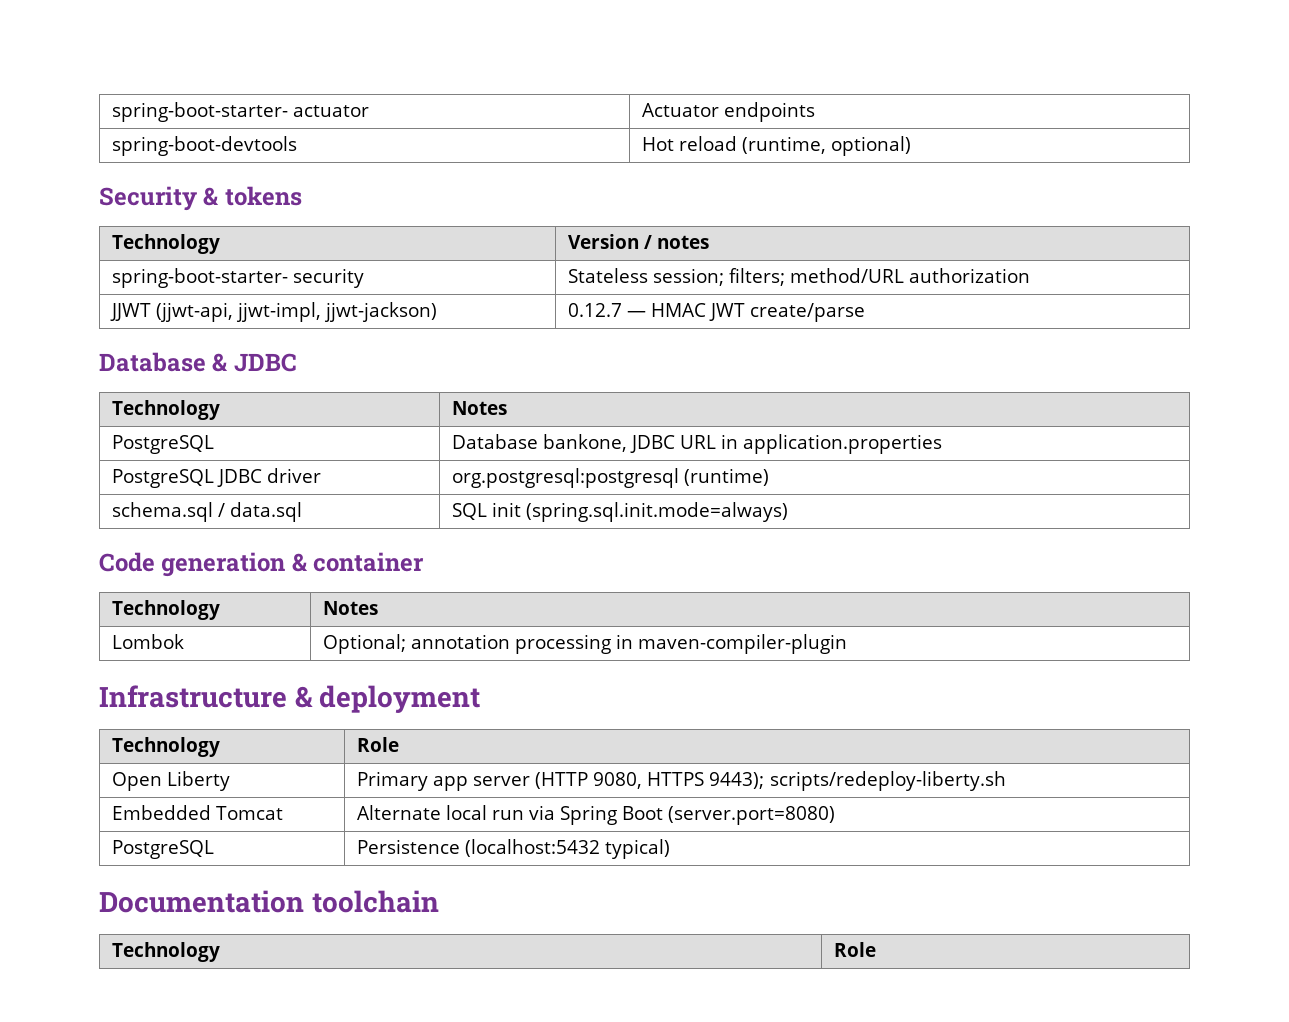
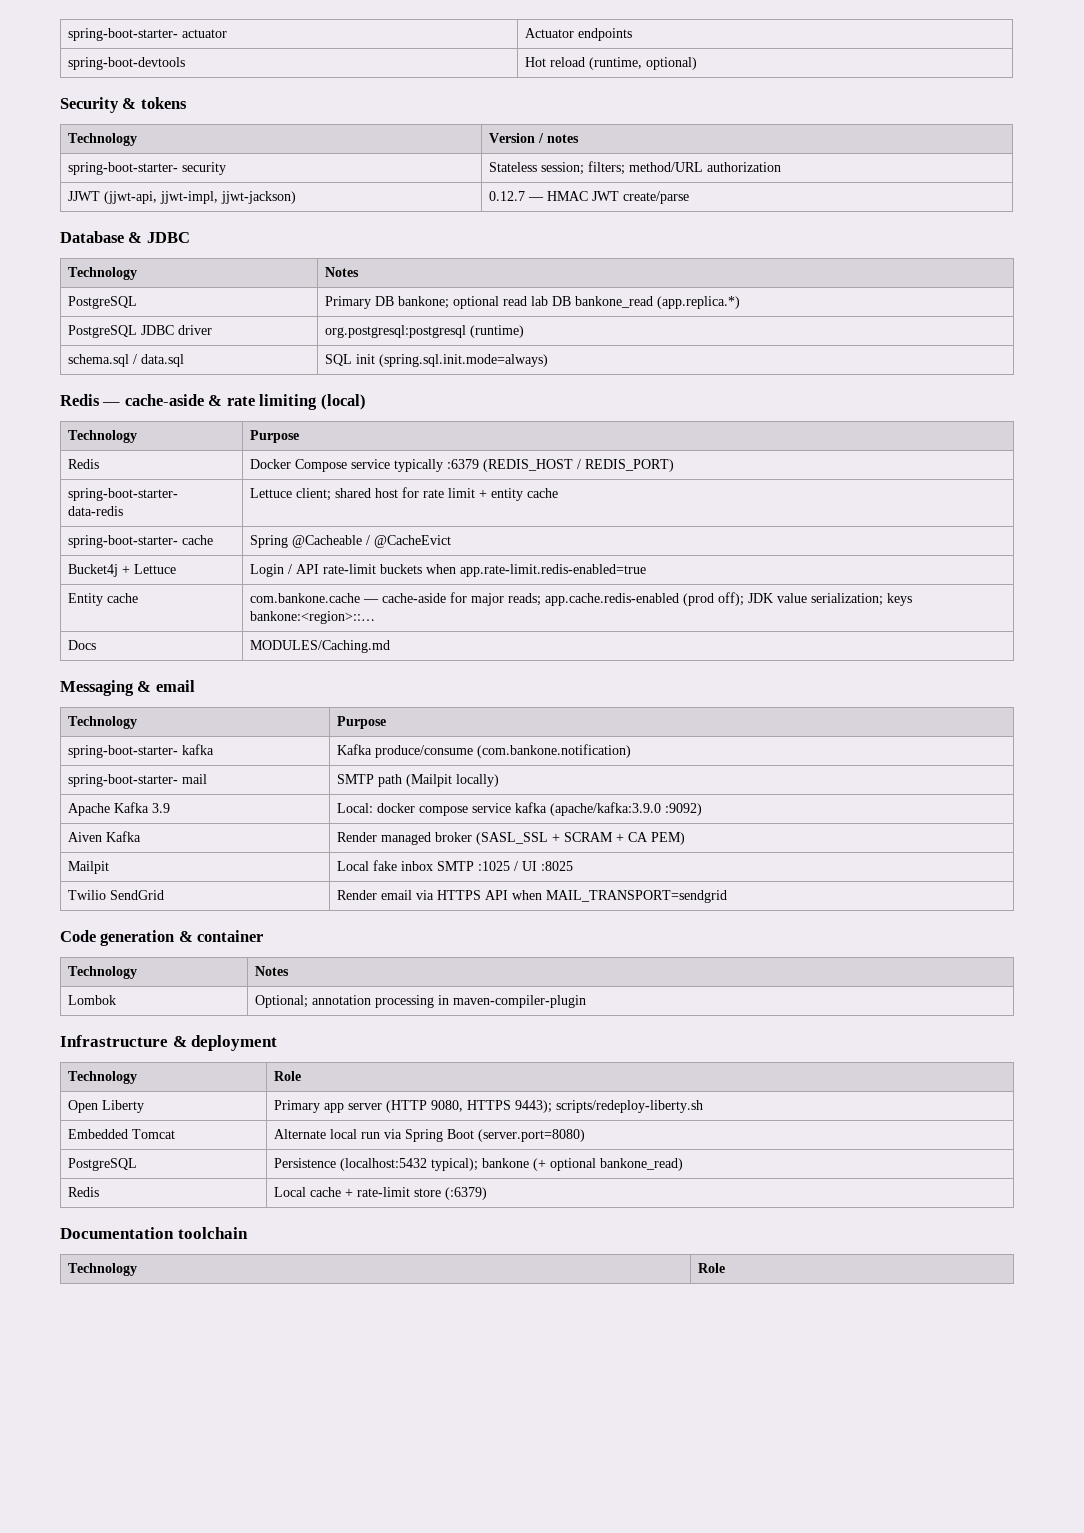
- PostgreSQL | Database bankone, JDBC URL in application.properties
+ PostgreSQL | Primary DB bankone; optional read lab DB bankone_read (app.replica.*)
+ Redis — cache-aside & rate limiting (local)
+ Technology | Purpose
+ Redis | Docker Compose service typically :6379 (REDIS_HOST / REDIS_PORT)
+ spring-boot-starter- data-redis | Lettuce client; shared host for rate limit + entity cache
+ spring-boot-starter- cache | Spring @Cacheable / @CacheEvict
+ Bucket4j + Lettuce | Login / API rate-limit buckets when app.rate-limit.redis-enabled=true
+ Entity cache | com.bankone.cache — cache-aside for major reads; app.cache.redis-enabled (prod off); JDK value serialization; keys bankone:<region>::…
+ Docs | MODULES/Caching.md
+ Messaging & email
+ Technology | Purpose
+ spring-boot-starter- kafka | Kafka produce/consume (com.bankone.notification)
+ spring-boot-starter- mail | SMTP path (Mailpit locally)
+ Apache Kafka 3.9 | Local: docker compose service kafka (apache/kafka:3.9.0 :9092)
+ Aiven Kafka | Render managed broker (SASL_SSL + SCRAM + CA PEM)
+ Mailpit | Local fake inbox SMTP :1025 / UI :8025
+ Twilio SendGrid | Render email via HTTPS API when MAIL_TRANSPORT=sendgrid
- PostgreSQL | Persistence (localhost:5432 typical)
+ PostgreSQL | Persistence (localhost:5432 typical); bankone (+ optional bankone_read)
+ Redis | Local cache + rate-limit store (:6379)

